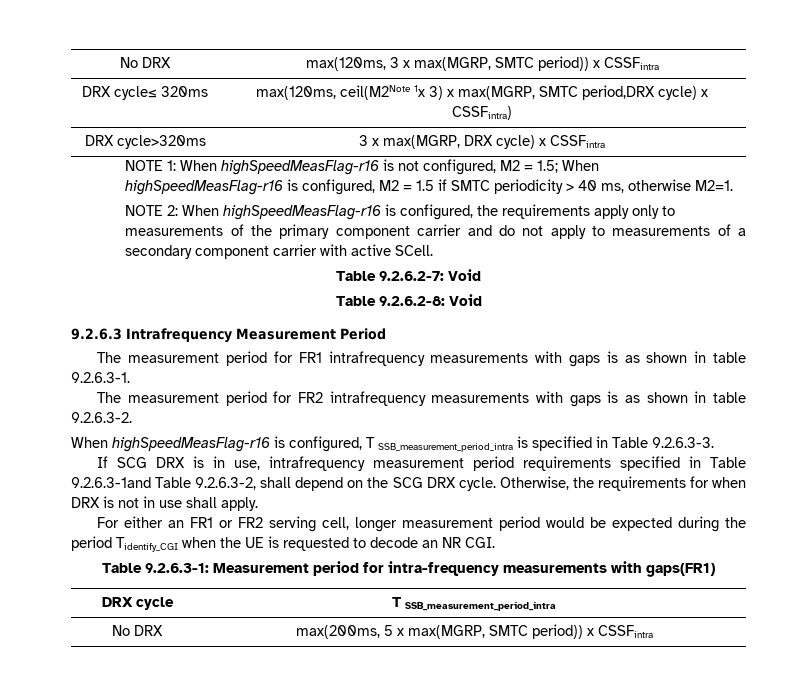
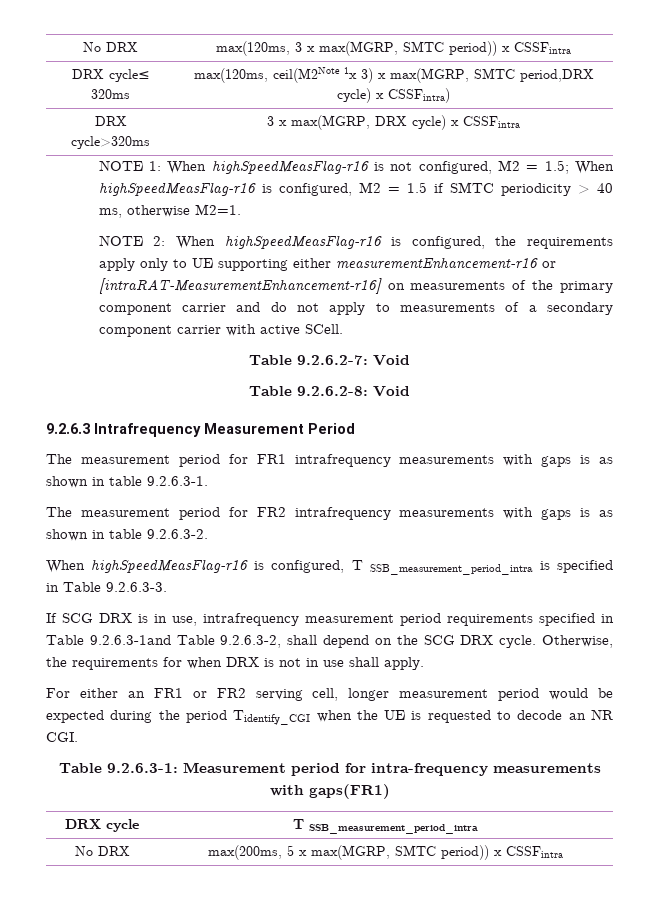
- NOTE 2: When highSpeedMeasFlag-r16 is configured, the requirements apply only to measurements of the primary component carrier and do not apply to measurements of a secondary component carrier with active SCell.
+ NOTE 2: When highSpeedMeasFlag-r16 is configured, the requirements apply only to UE supporting either measurementEnhancement-r16 or [intraRAT-MeasurementEnhancement-r16] on measurements of the primary component carrier and do not apply to measurements of a secondary component carrier with active SCell.

